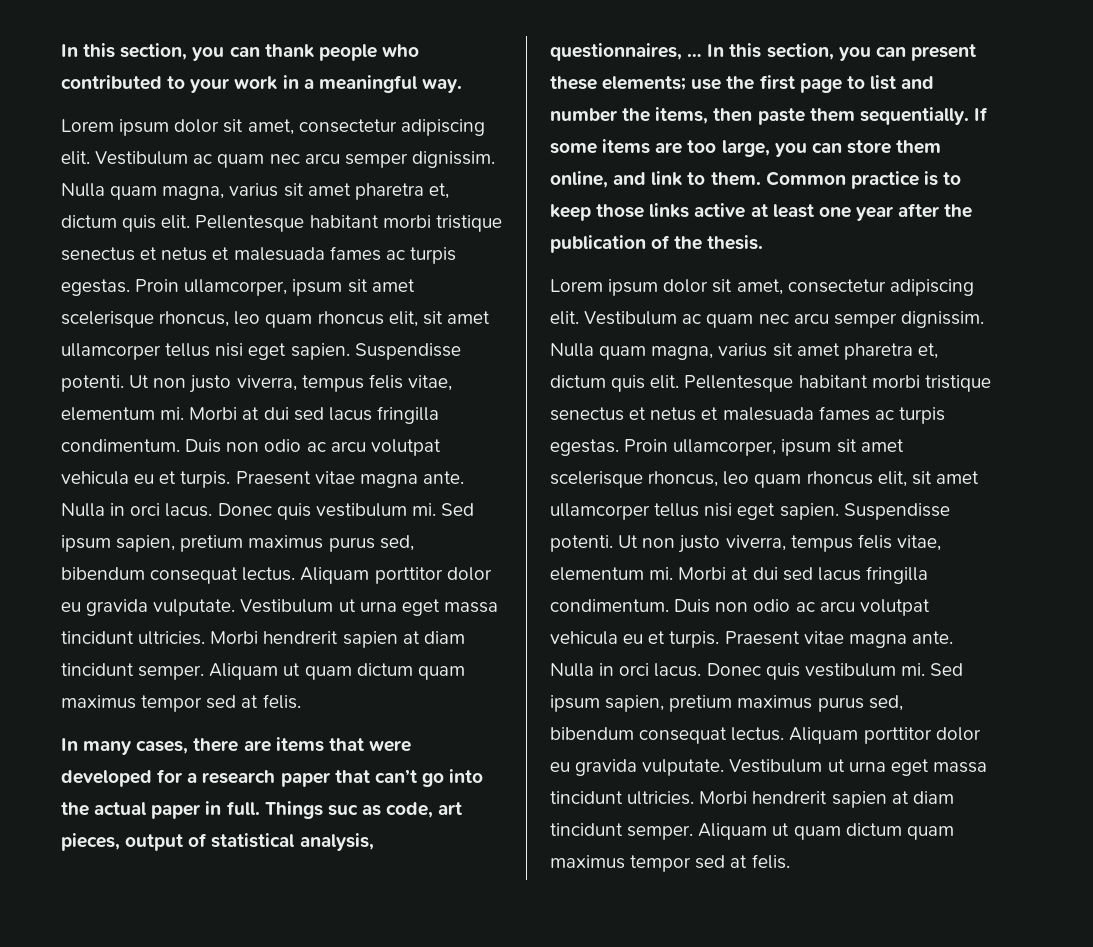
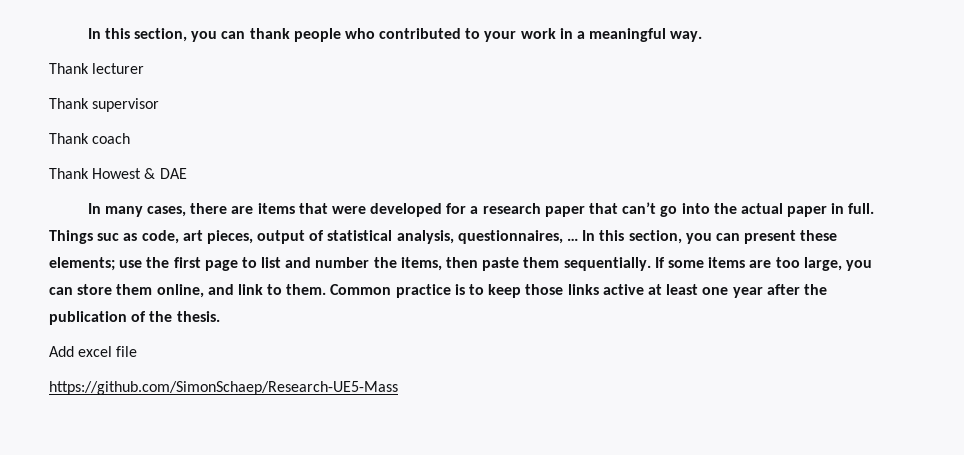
  In this section, you can thank people who contributed to your work in a meaningful way.
- Lorem ipsum dolor sit amet, consectetur adipiscing elit. Vestibulum ac quam nec arcu semper dignissim. Nulla quam magna, varius sit amet pharetra et, dictum quis elit. Pellentesque habitant morbi tristique senectus et netus et malesuada fames ac turpis egestas. Proin ullamcorper, ipsum sit amet scelerisque rhoncus, leo quam rhoncus elit, sit amet ullamcorper tellus nisi eget sapien. Suspendisse potenti. Ut non justo viverra, tempus felis vitae, elementum mi. Morbi at dui sed lacus fringilla condimentum. Duis non odio ac arcu volutpat vehicula eu et turpis. Praesent vitae magna ante. Nulla in orci lacus. Donec quis vestibulum mi. Sed ipsum sapien, pretium maximus purus sed, bibendum consequat lectus. Aliquam porttitor dolor eu gravida vulputate. Vestibulum ut urna eget massa tincidunt ultricies. Morbi hendrerit sapien at diam tincidunt semper. Aliquam ut quam dictum quam maximus tempor sed at felis.
+ Thank lecturer
+ Thank supervisor
+ Thank coach
+ Thank Howest & DAE
  Common practice is to keep those links active at least one year after the publication of the thesis.
- Lorem ipsum dolor sit amet, consectetur adipiscing elit. Vestibulum ac quam nec arcu semper dignissim. Nulla quam magna, varius sit amet pharetra et, dictum quis elit. Pellentesque habitant morbi tristique senectus et netus et malesuada fames ac turpis egestas. Proin ullamcorper, ipsum sit amet scelerisque rhoncus, leo quam rhoncus elit, sit amet ullamcorper tellus nisi eget sapien. Suspendisse potenti. Ut non justo viverra, tempus felis vitae, elementum mi. Morbi at dui sed lacus fringilla condimentum. Duis non odio ac arcu volutpat vehicula eu et turpis. Praesent vitae magna ante. Nulla in orci lacus. Donec quis vestibulum mi. Sed ipsum sapien, pretium maximus purus sed, bibendum consequat lectus. Aliquam porttitor dolor eu gravida vulputate. Vestibulum ut urna eget massa tincidunt ultricies. Morbi hendrerit sapien at diam tincidunt semper. Aliquam ut quam dictum quam maximus tempor sed at felis.
+ Add excel file
+ https://github.com/SimonSchaep/Research-UE5-Mass

